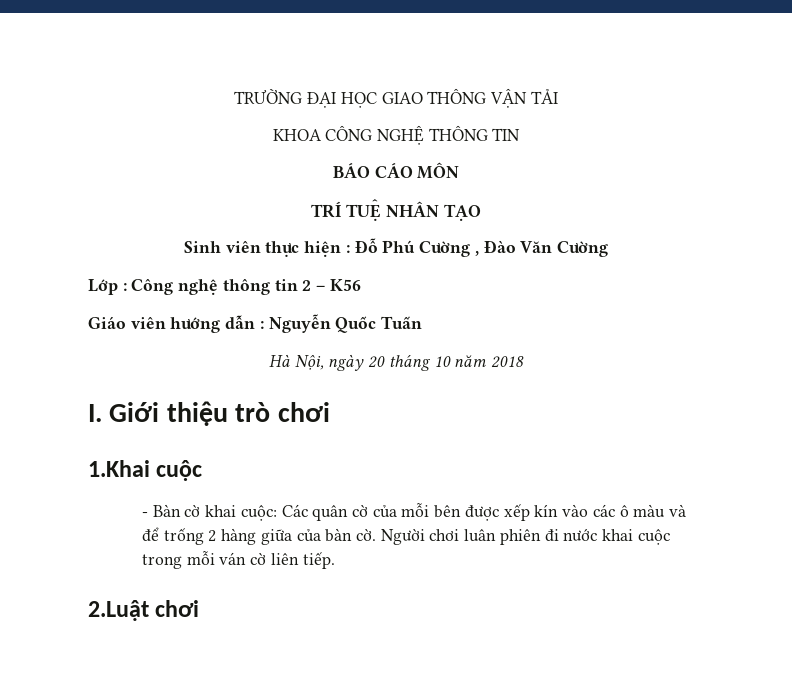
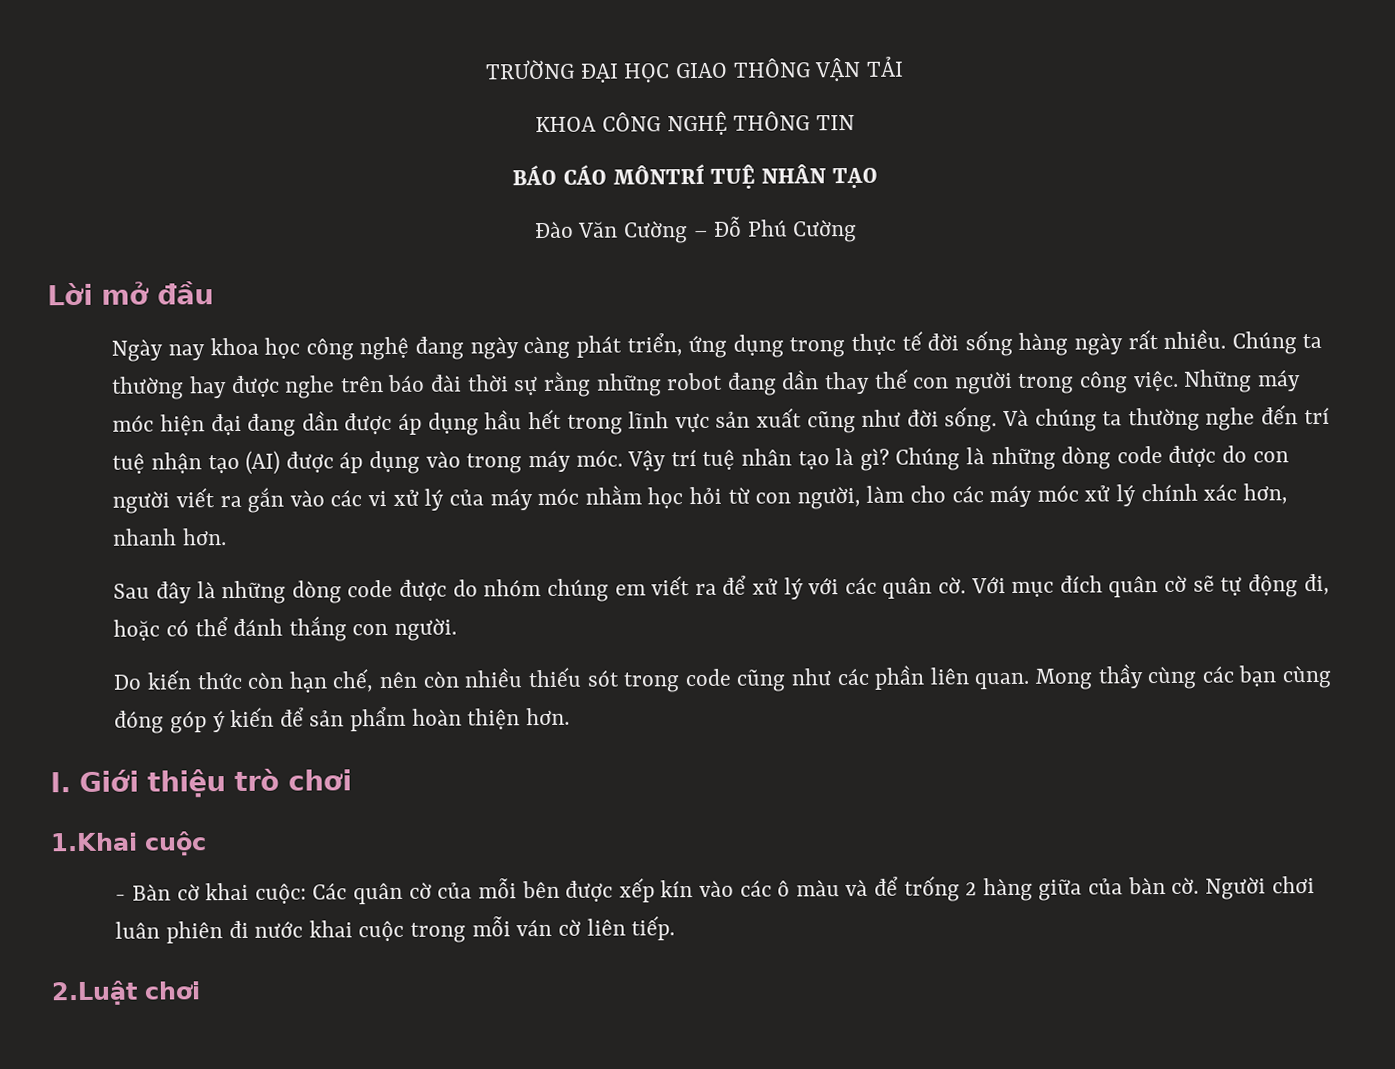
- BÁO CÁO MÔN
- TRÍ TUỆ NHÂN TẠO
+ BÁO CÁO MÔNTRÍ TUỆ NHÂN TẠO
- Sinh viên thực hiện : Đỗ Phú Cường , Đào Văn Cường
- Lớp : Công nghệ thông tin 2 – K56
- Giáo viên hướng dẫn : Nguyễn Quốc Tuấn
- Hà Nội, ngày 20 tháng 10 năm 2018
+ Đào Văn Cường – Đỗ Phú Cường
+ Lời mở đầu
+ Ngày nay khoa học công nghệ đang ngày càng phát triển, ứng dụng trong thực tế đời sống hàng ngày rất nhiều. Chúng ta thường hay được nghe trên báo đài thời sự rằng những robot đang dần thay thế con người trong công việc. Những máy móc hiện đại đang dần được áp dụng hầu hết trong lĩnh vực sản xuất cũng như đời sống. Và chúng ta thường nghe đến trí tuệ nhận tạo (AI) được áp dụng vào trong máy móc. Vậy trí tuệ nhân tạo là gì? Chúng là những dòng code được do con người viết ra gắn vào các vi xử lý của máy móc nhằm học hỏi từ con người, làm cho các máy móc xử lý chính xác hơn, nhanh hơn.
+ Sau đây là những dòng code được do nhóm chúng em viết ra để xử lý với các quân cờ. Với mục đích quân cờ sẽ tự động đi, hoặc có thể đánh thắng con người.
+ Do kiến thức còn hạn chế, nên còn nhiều thiếu sót trong code cũng như các phần liên quan. Mong thầy cùng các bạn cùng đóng góp ý kiến để sản phẩm hoàn thiện hơn.

